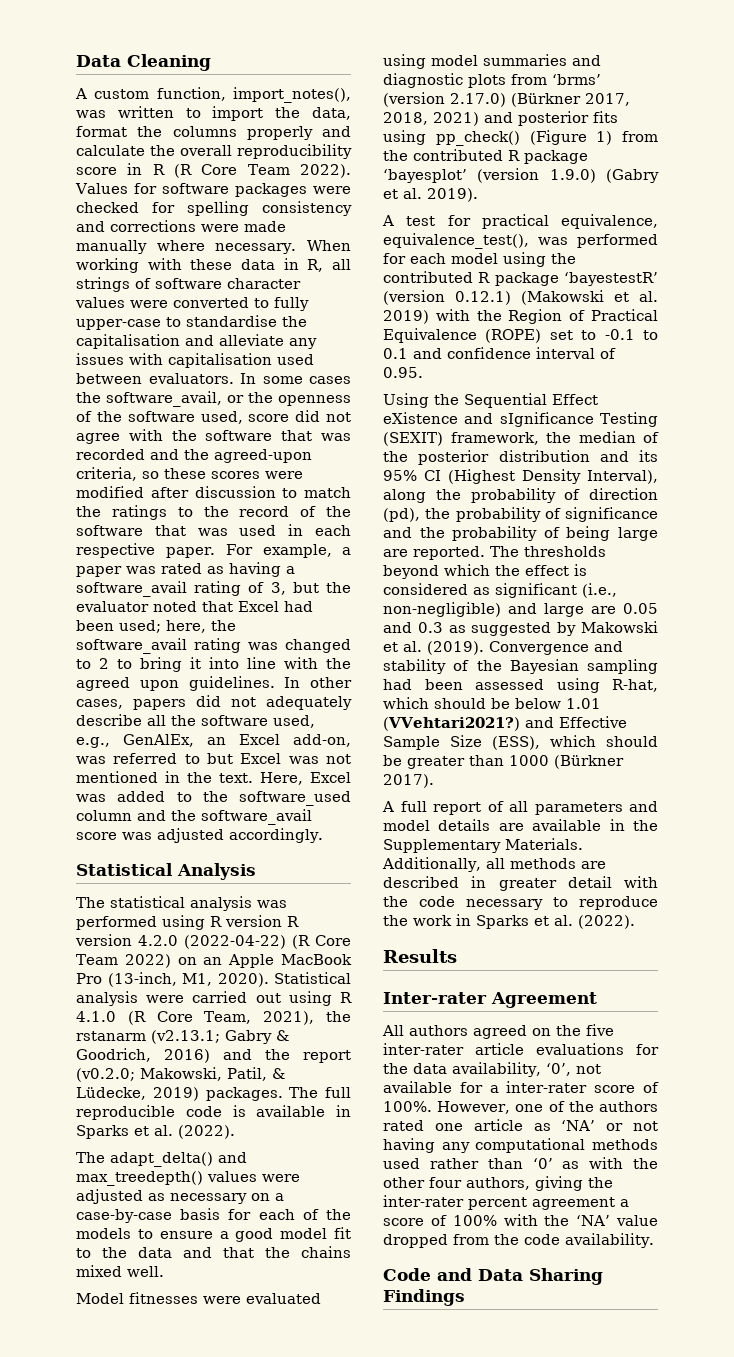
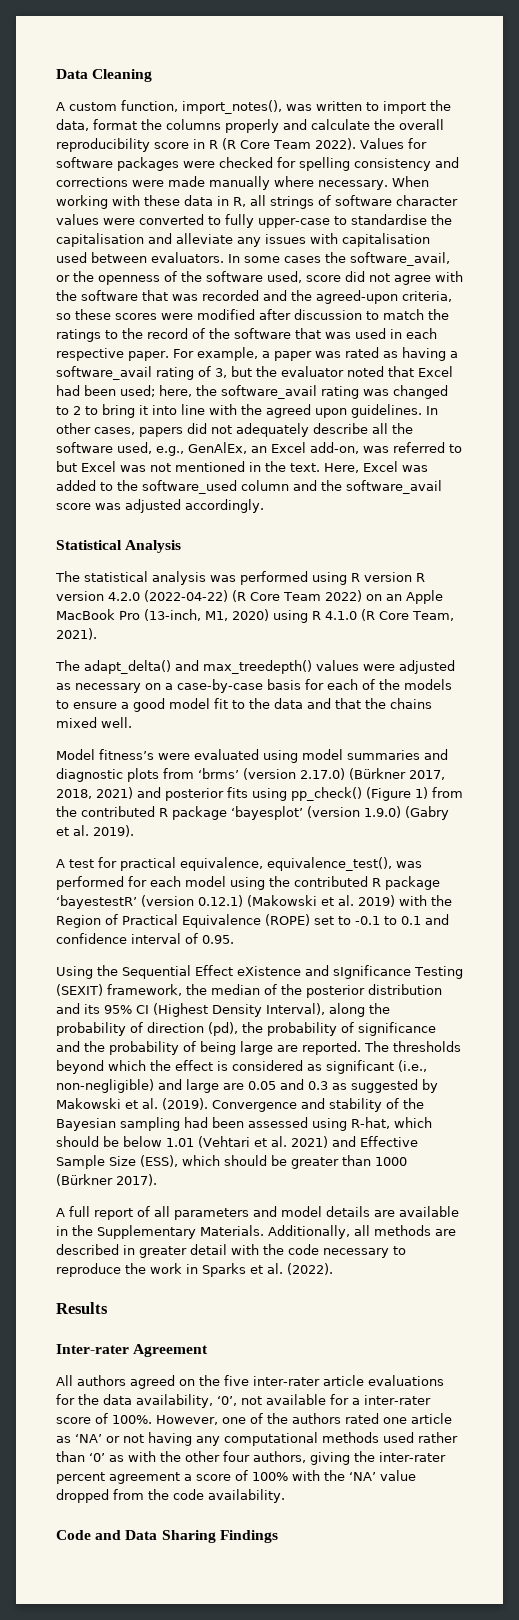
- The statistical analysis was performed using R version R version 4.2.0 (2022-04-22) (R Core Team 2022) on an Apple MacBook Pro (13-inch, M1, 2020). Statistical analysis were carried out using R 4.1.0 (R Core Team, 2021), the rstanarm (v2.13.1; Gabry & Goodrich, 2016) and the report (v0.2.0; Makowski, Patil, & Lüdecke, 2019) packages. The full reproducible code is available in Sparks et al. (2022).
+ The statistical analysis was performed using R version R version 4.2.0 (2022-04-22) (R Core Team 2022) on an Apple MacBook Pro (13-inch, M1, 2020) using R 4.1.0 (R Core Team, 2021).
- Model fitnesses were evaluated using model summaries and diagnostic plots from ‘brms’ (version 2.17.0) (Bürkner 2017, 2018, 2021) and posterior fits using pp_check() (Figure 1) from the contributed R package ‘bayesplot’ (version 1.9.0) (Gabry et al. 2019).
+ Model fitness’s were evaluated using model summaries and diagnostic plots from ‘brms’ (version 2.17.0) (Bürkner 2017, 2018, 2021) and posterior fits using pp_check() (Figure 1) from the contributed R package ‘bayesplot’ (version 1.9.0) (Gabry et al. 2019).
- Convergence and stability of the Bayesian sampling had been assessed using R-hat, which should be below 1.01 (VVehtari2021?) and Effective Sample Size (ESS), which should be greater than 1000 (Bürkner 2017).
+ Convergence and stability of the Bayesian sampling had been assessed using R-hat, which should be below 1.01 (Vehtari et al. 2021) and Effective Sample Size (ESS), which should be greater than 1000 (Bürkner 2017).

